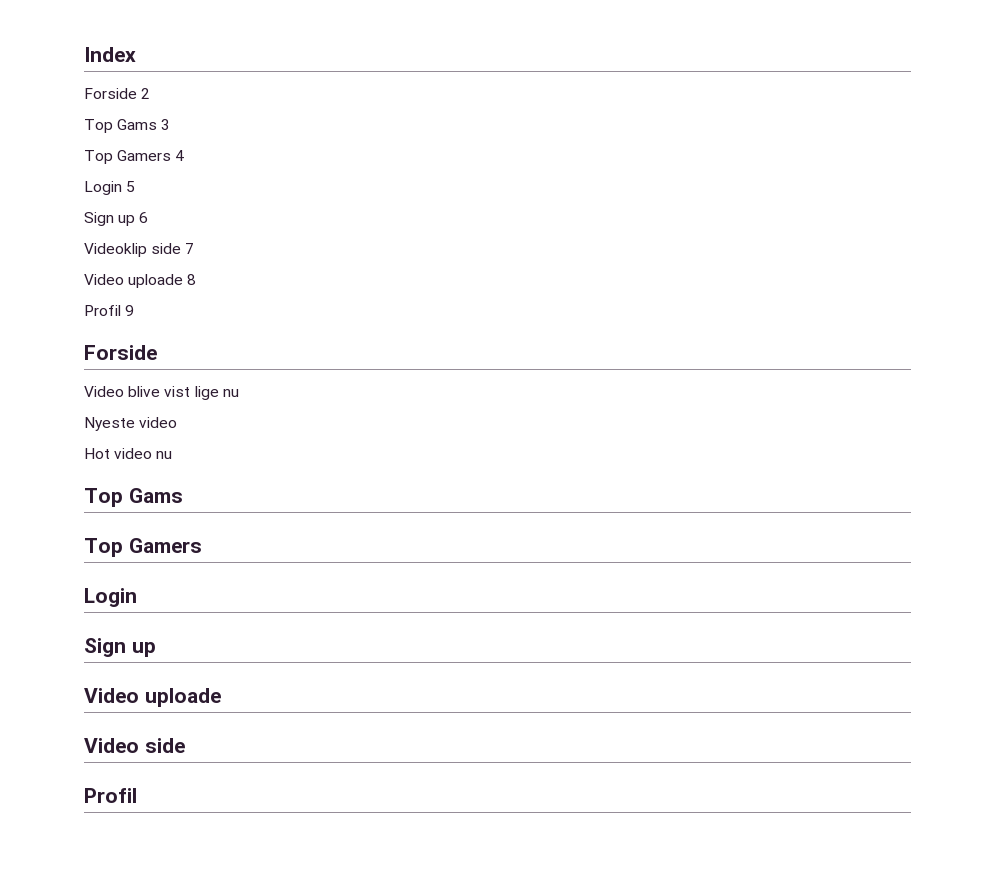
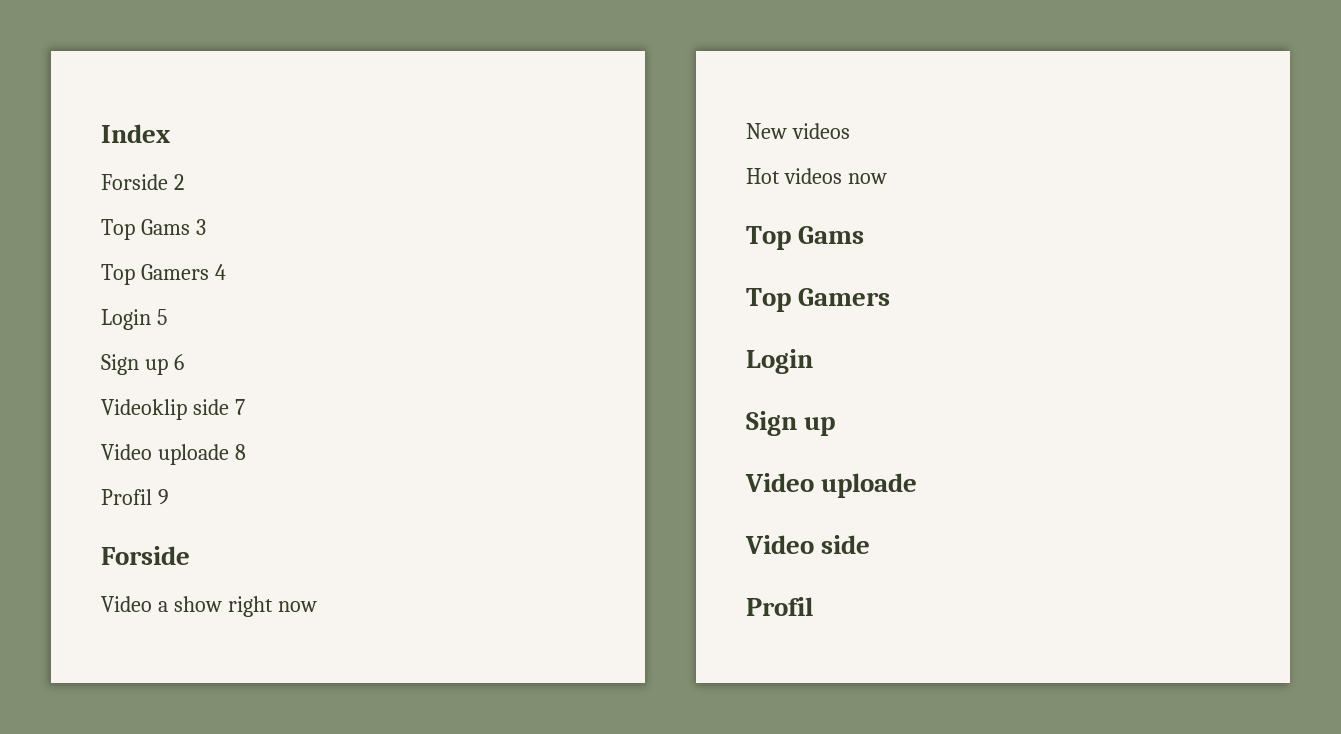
- Video blive vist lige nu
- Nyeste video
+ Video a show right now
+ New videos
- Hot video nu
+ Hot videos now

